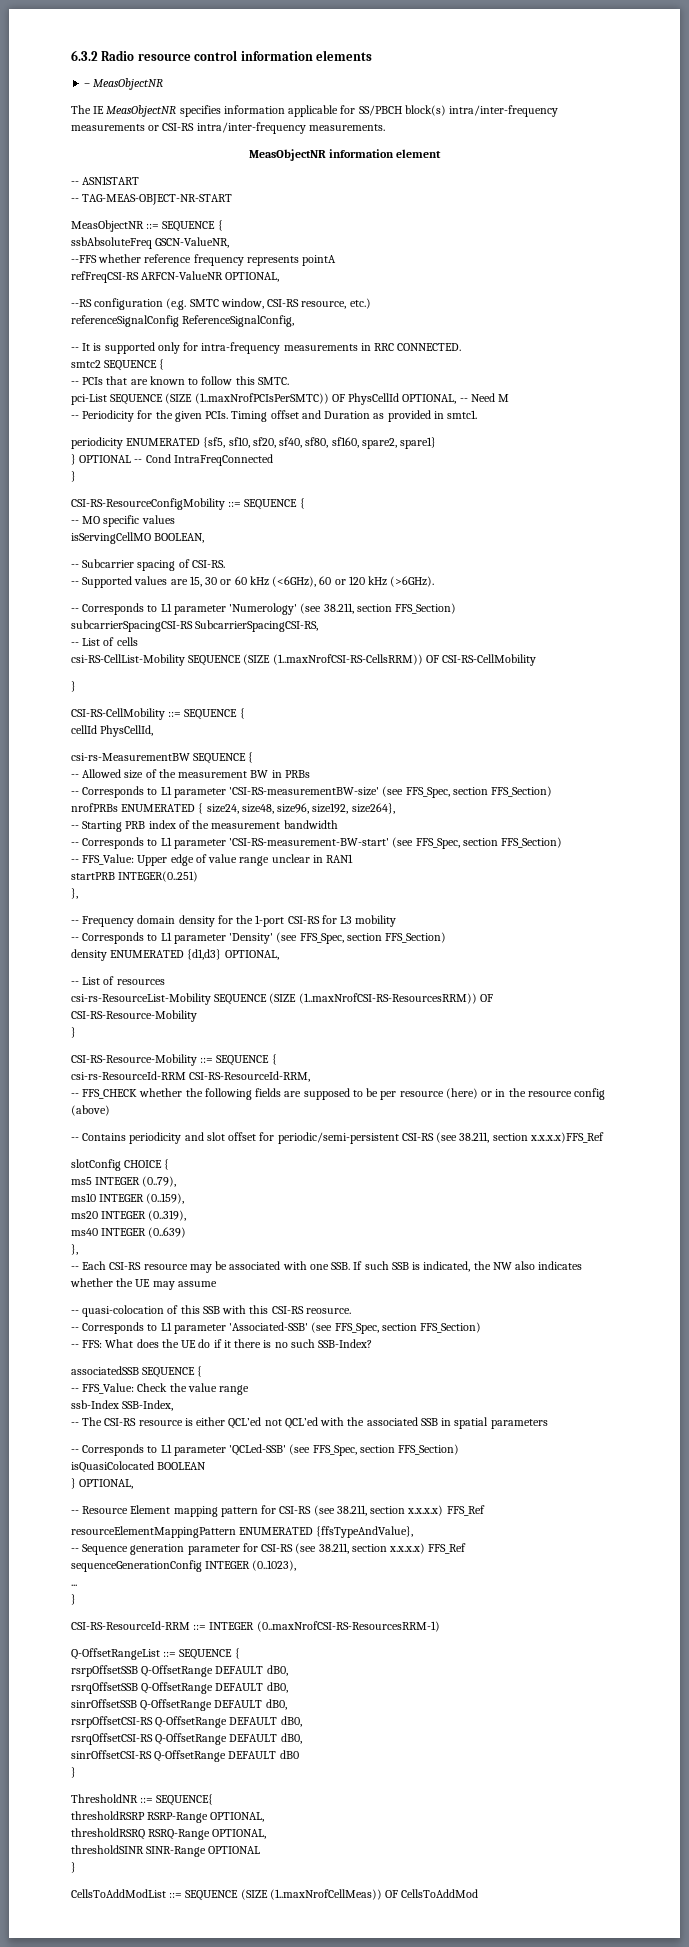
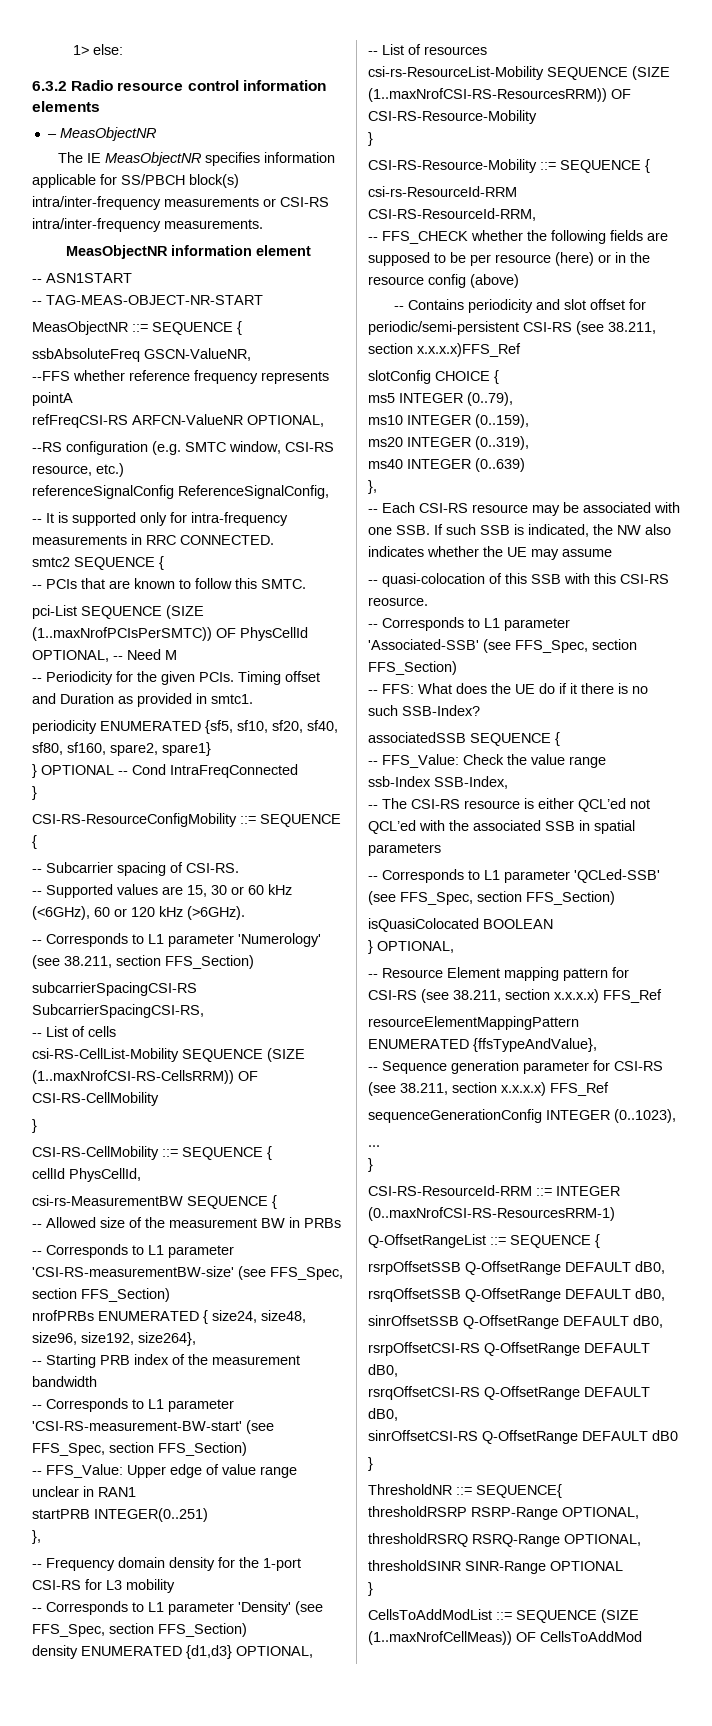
+ 1> else:
- -- MO specific values
- isServingCellMO BOOLEAN,

